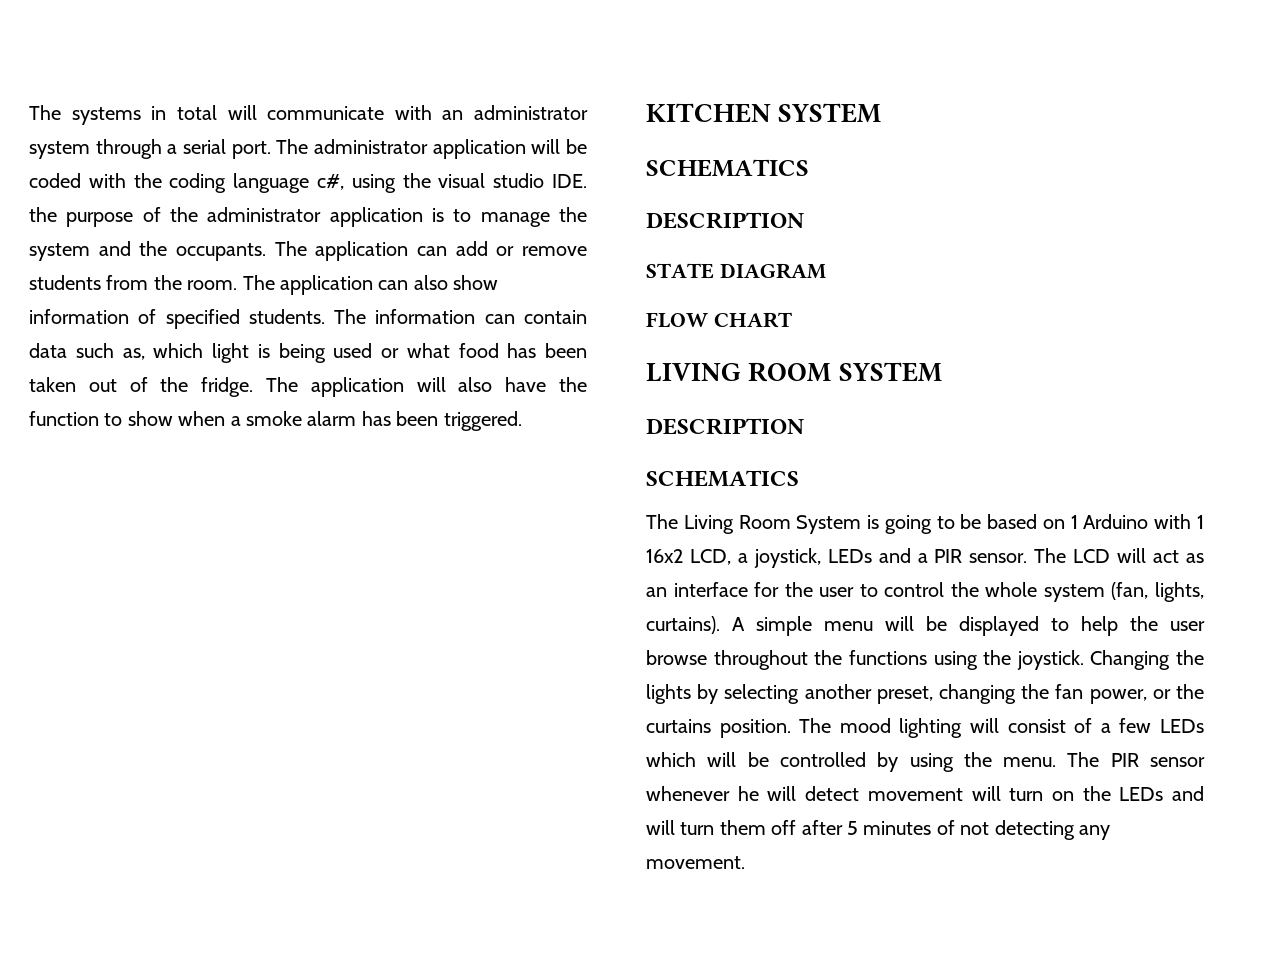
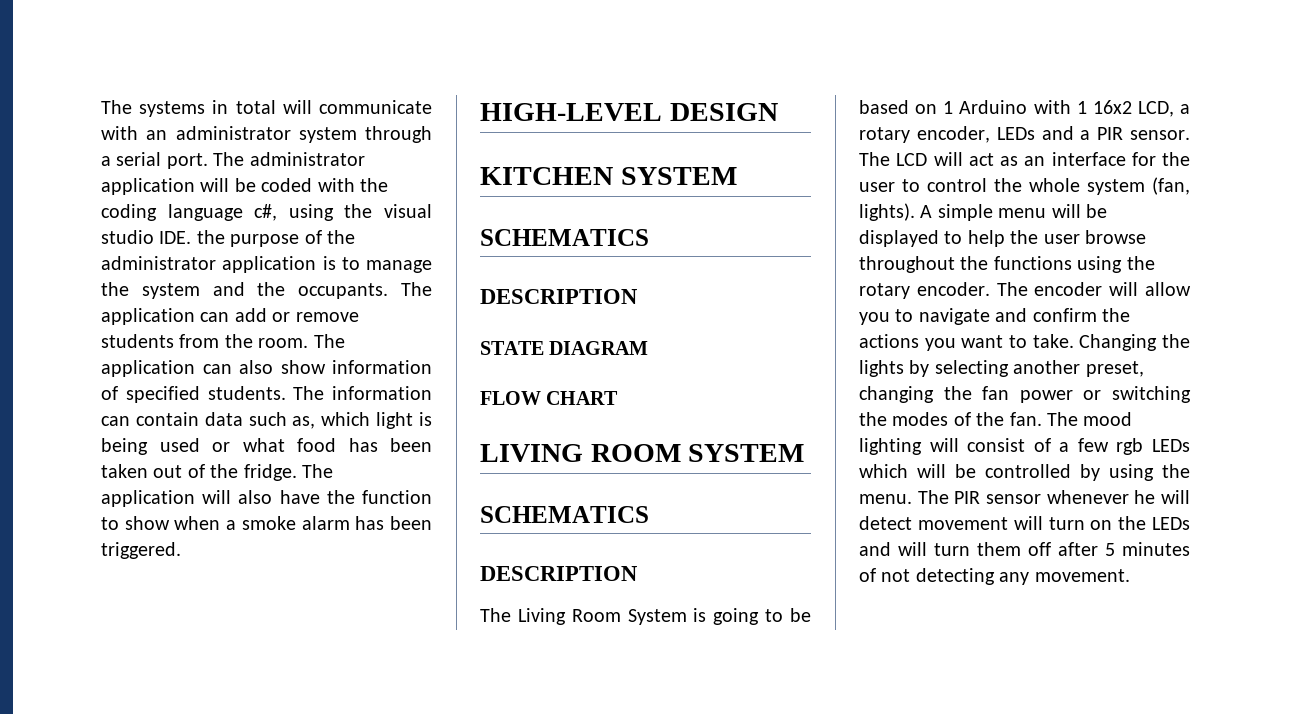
+ HIGH-LEVEL DESIGN
  LIVING ROOM SYSTEM
+ SCHEMATICS
  DESCRIPTION
- SCHEMATICS
- The Living Room System is going to be based on 1 Arduino with 1 16x2 LCD, a joystick, LEDs and a PIR sensor.
+ The Living Room System is going to be based on 1 Arduino with 1 16x2 LCD, a rotary encoder, LEDs and a PIR sensor.
- The LCD will act as an interface for the user to control the whole system (fan, lights, curtains).
+ The LCD will act as an interface for the user to control the whole system (fan, lights).
- A simple menu will be displayed to help the user browse throughout the functions using the joystick.
+ A simple menu will be displayed to help the user browse throughout the functions using the rotary encoder. The encoder will allow you to navigate and confirm the actions you want to take.
- Changing the lights by selecting another preset, changing the fan power, or the curtains position.
+ Changing the lights by selecting another preset, changing the fan power or switching the modes of the fan.
- The mood lighting will consist of a few LEDs which will be controlled by using the menu.
+ The mood lighting will consist of a few rgb LEDs which will be controlled by using the menu.

